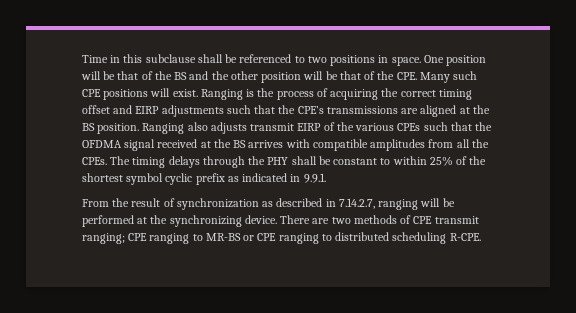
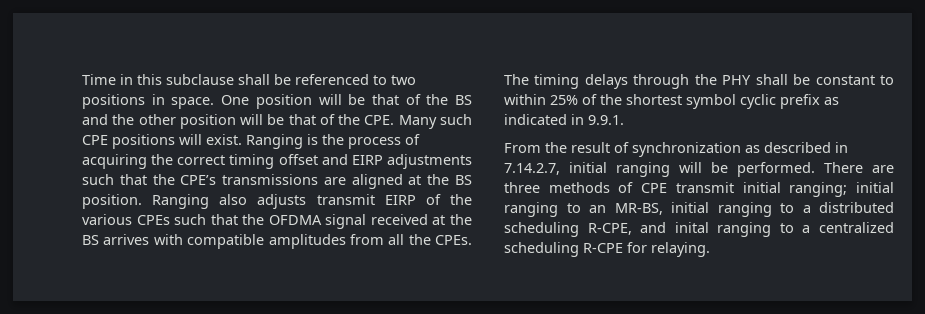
- From the result of synchronization as described in 7.14.2.7, ranging will be performed at the synchronizing device.
+ From the result of synchronization as described in 7.14.2.7, initial ranging will be performed.
- There are two methods of CPE transmit ranging; CPE ranging to MR-BS or CPE ranging to distributed scheduling R-CPE.
+ There are three methods of CPE transmit initial ranging; initial ranging to an MR-BS, initial ranging to a distributed scheduling R-CPE, and inital ranging to a centralized scheduling R-CPE for relaying.

